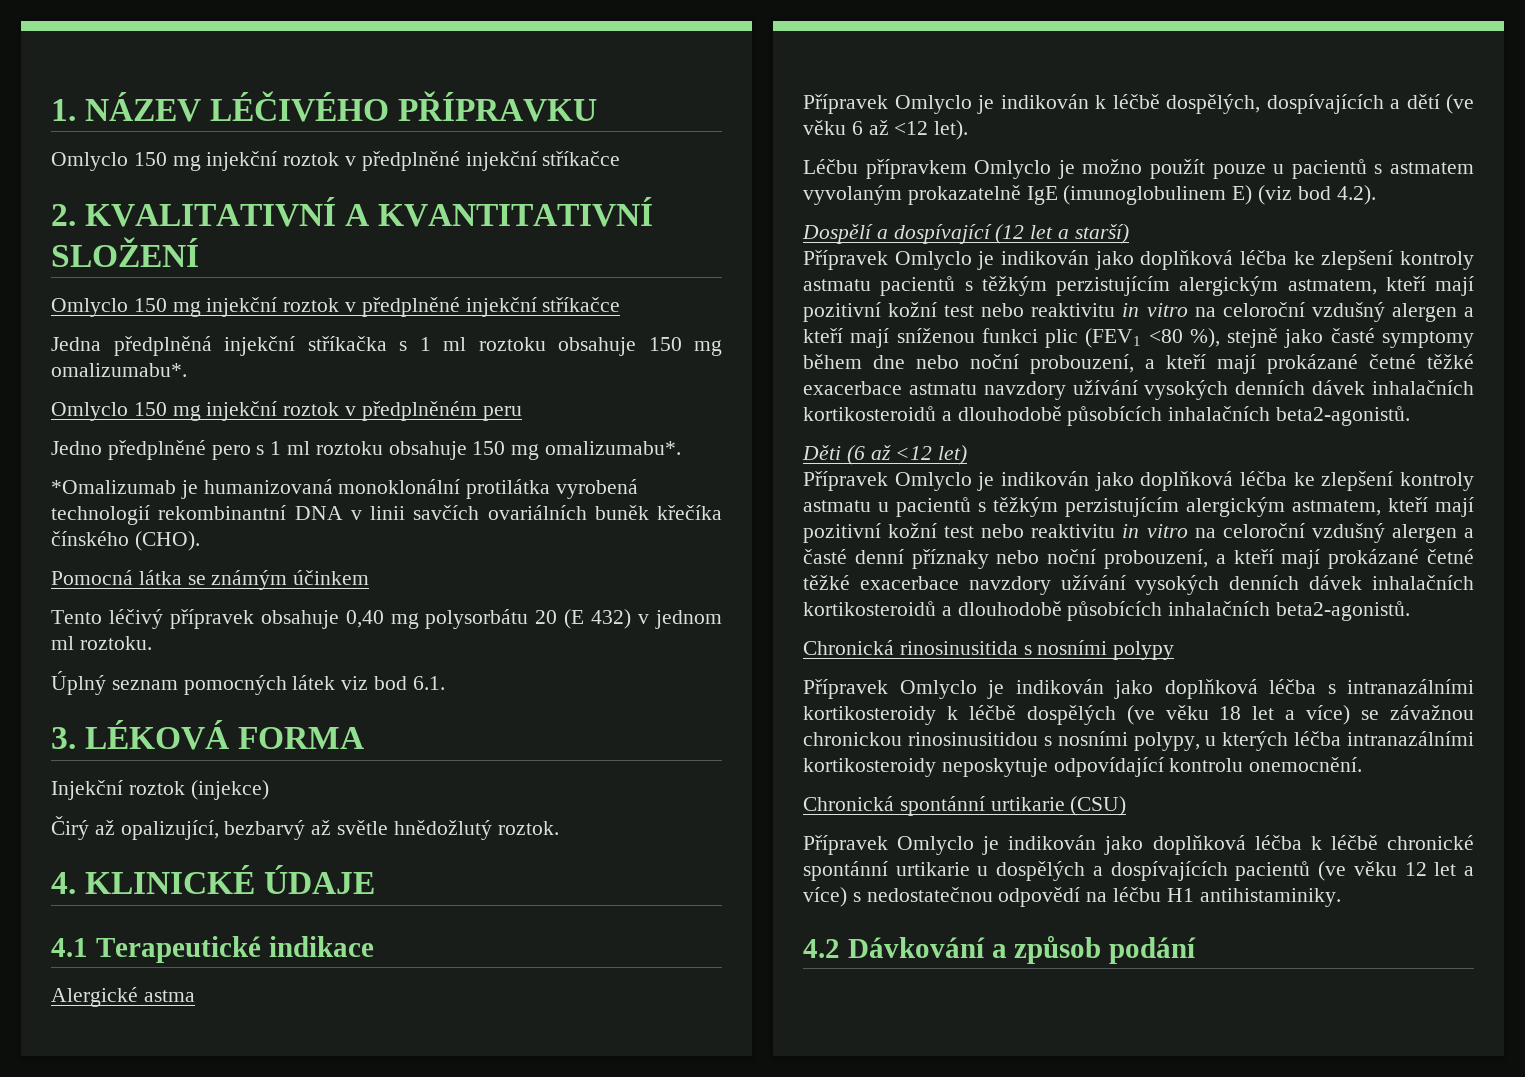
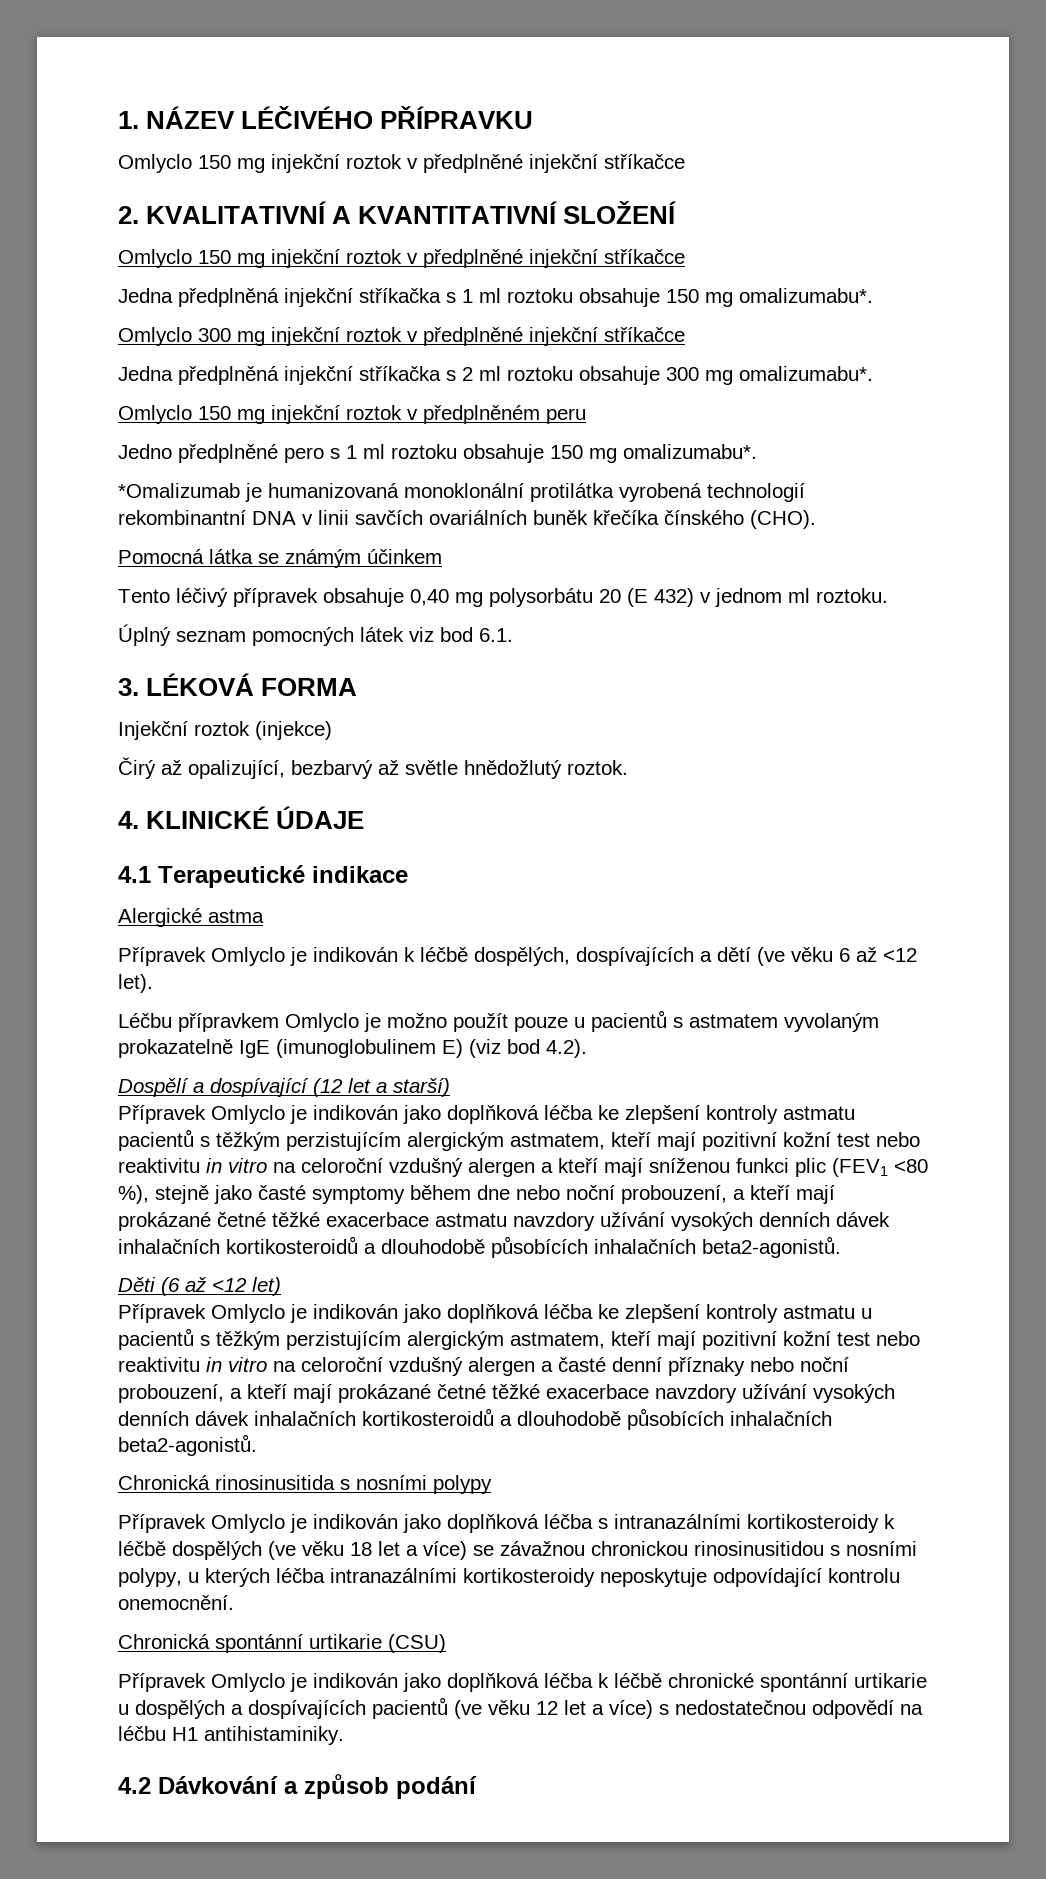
+ Omlyclo 300 mg injekční roztok v předplněné injekční stříkačce
+ Jedna předplněná injekční stříkačka s 2 ml roztoku obsahuje 300 mg omalizumabu*.

